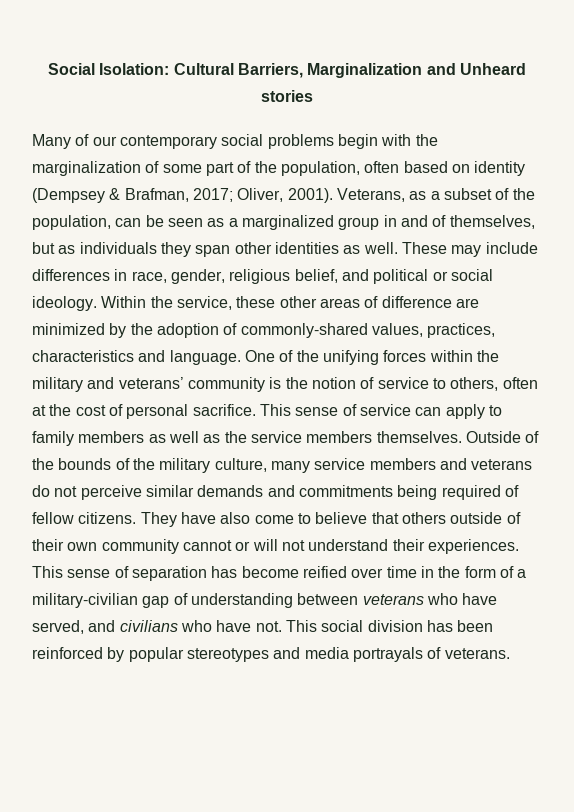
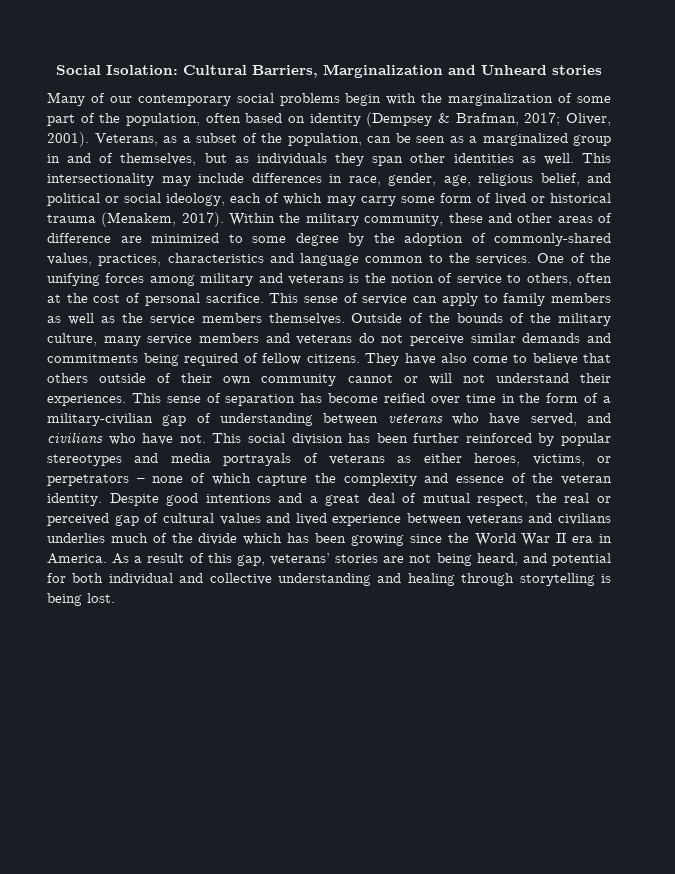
- These may include differences in race, gender, religious belief, and political or social ideology. Within the service, these other areas of difference are minimized by the adoption of commonly-shared values, practices, characteristics and language.
+ This intersectionality may include differences in race, gender, age, religious belief, and political or social ideology, each of which may carry some form of lived or historical trauma (Menakem, 2017). Within the military community, these and other areas of difference are minimized to some degree by the adoption of commonly-shared values, practices, characteristics and language common to the services.
- One of the unifying forces within the military and veterans’ community is the notion of service to others, often at the cost of personal sacrifice.
+ One of the unifying forces among military and veterans is the notion of service to others, often at the cost of personal sacrifice.
- This social division has been reinforced by popular stereotypes and media portrayals of veterans.
+ This social division has been further reinforced by popular stereotypes and media portrayals of veterans as either heroes, victims, or perpetrators – none of which capture the complexity and essence of the veteran identity. Despite good intentions and a great deal of mutual respect, the real or perceived gap of cultural values and lived experience between veterans and civilians underlies much of the divide which has been growing since the World War II era in America. As a result of this gap, veterans’ stories are not being heard, and potential for both individual and collective understanding and healing through storytelling is being lost.

